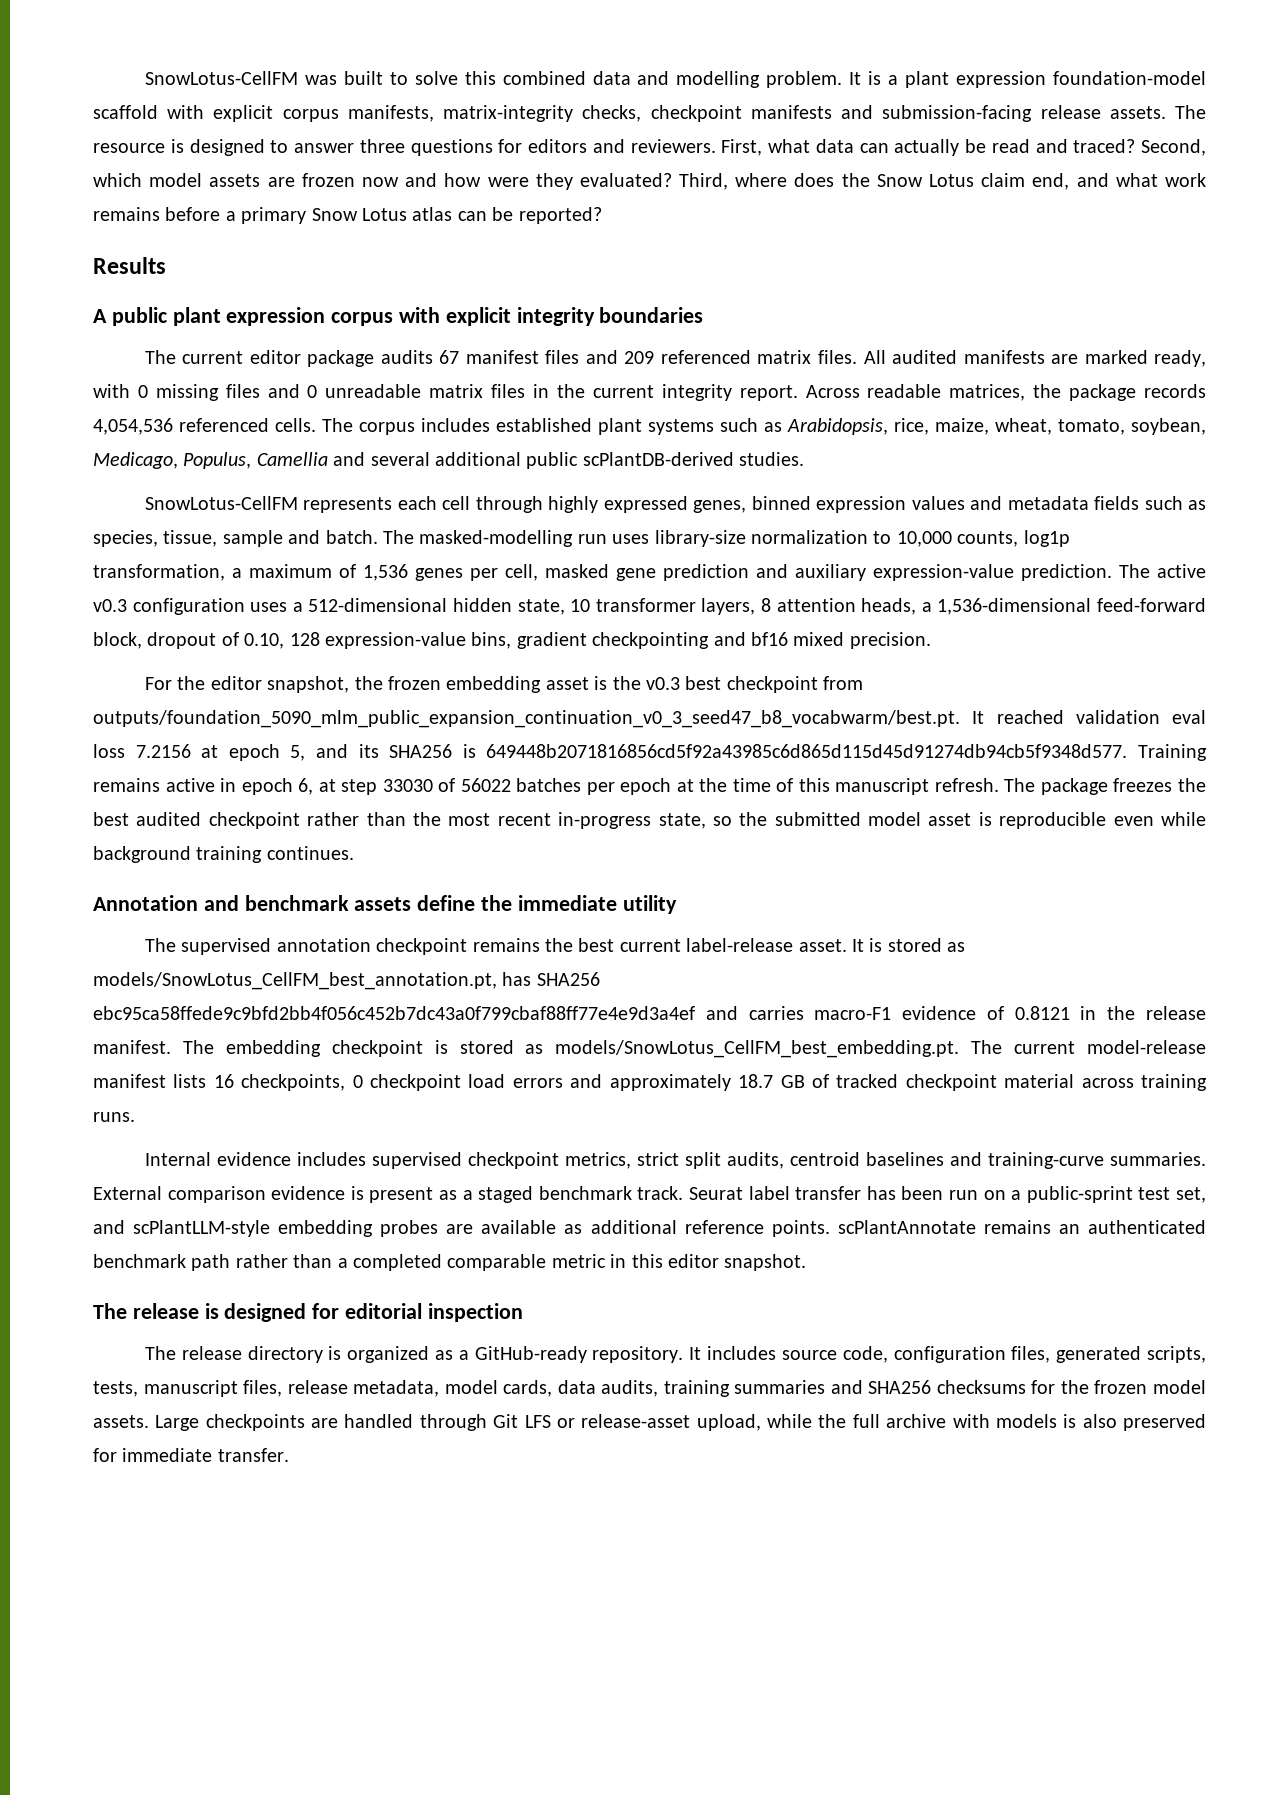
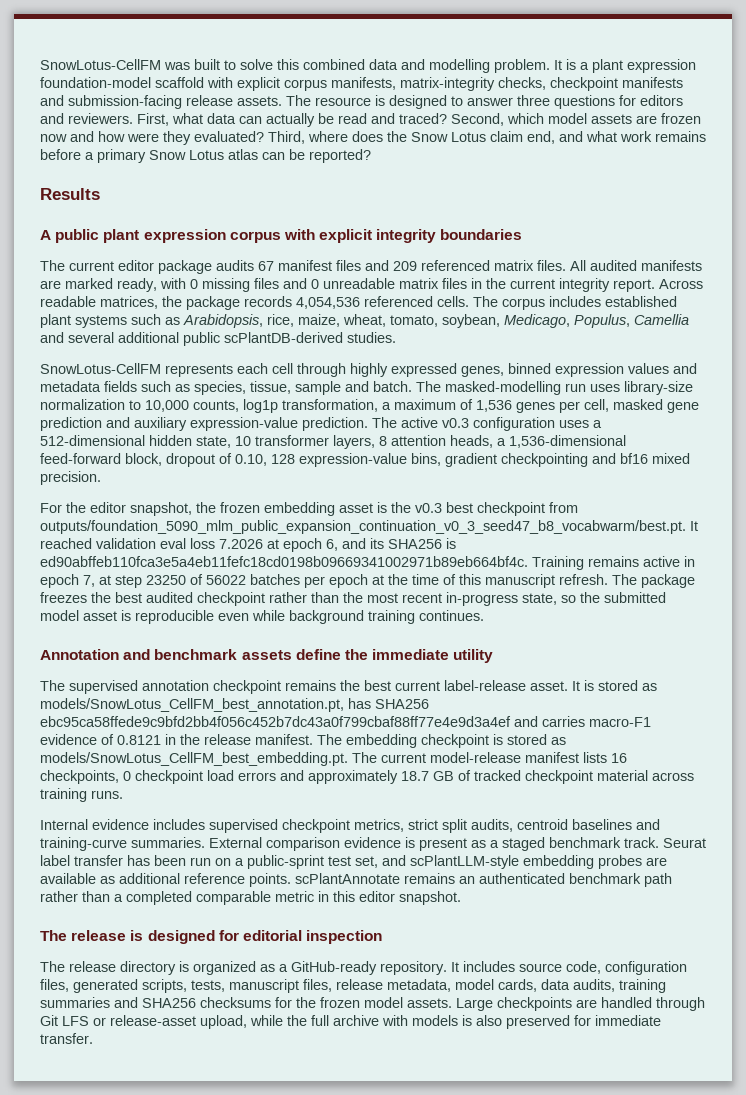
- For the editor snapshot, the frozen embedding asset is the v0.3 best checkpoint from outputs/foundation_5090_mlm_public_expansion_continuation_v0_3_seed47_b8_vocabwarm/best.pt. It reached validation eval loss 7.2156 at epoch 5, and its SHA256 is 649448b2071816856cd5f92a43985c6d865d115d45d91274db94cb5f9348d577.
+ For the editor snapshot, the frozen embedding asset is the v0.3 best checkpoint from outputs/foundation_5090_mlm_public_expansion_continuation_v0_3_seed47_b8_vocabwarm/best.pt. It reached validation eval loss 7.2026 at epoch 6, and its SHA256 is ed90abffeb110fca3e5a4eb11fefc18cd0198b09669341002971b89eb664bf4c.
- Training remains active in epoch 6, at step 33030 of 56022 batches per epoch at the time of this manuscript refresh.
+ Training remains active in epoch 7, at step 23250 of 56022 batches per epoch at the time of this manuscript refresh.

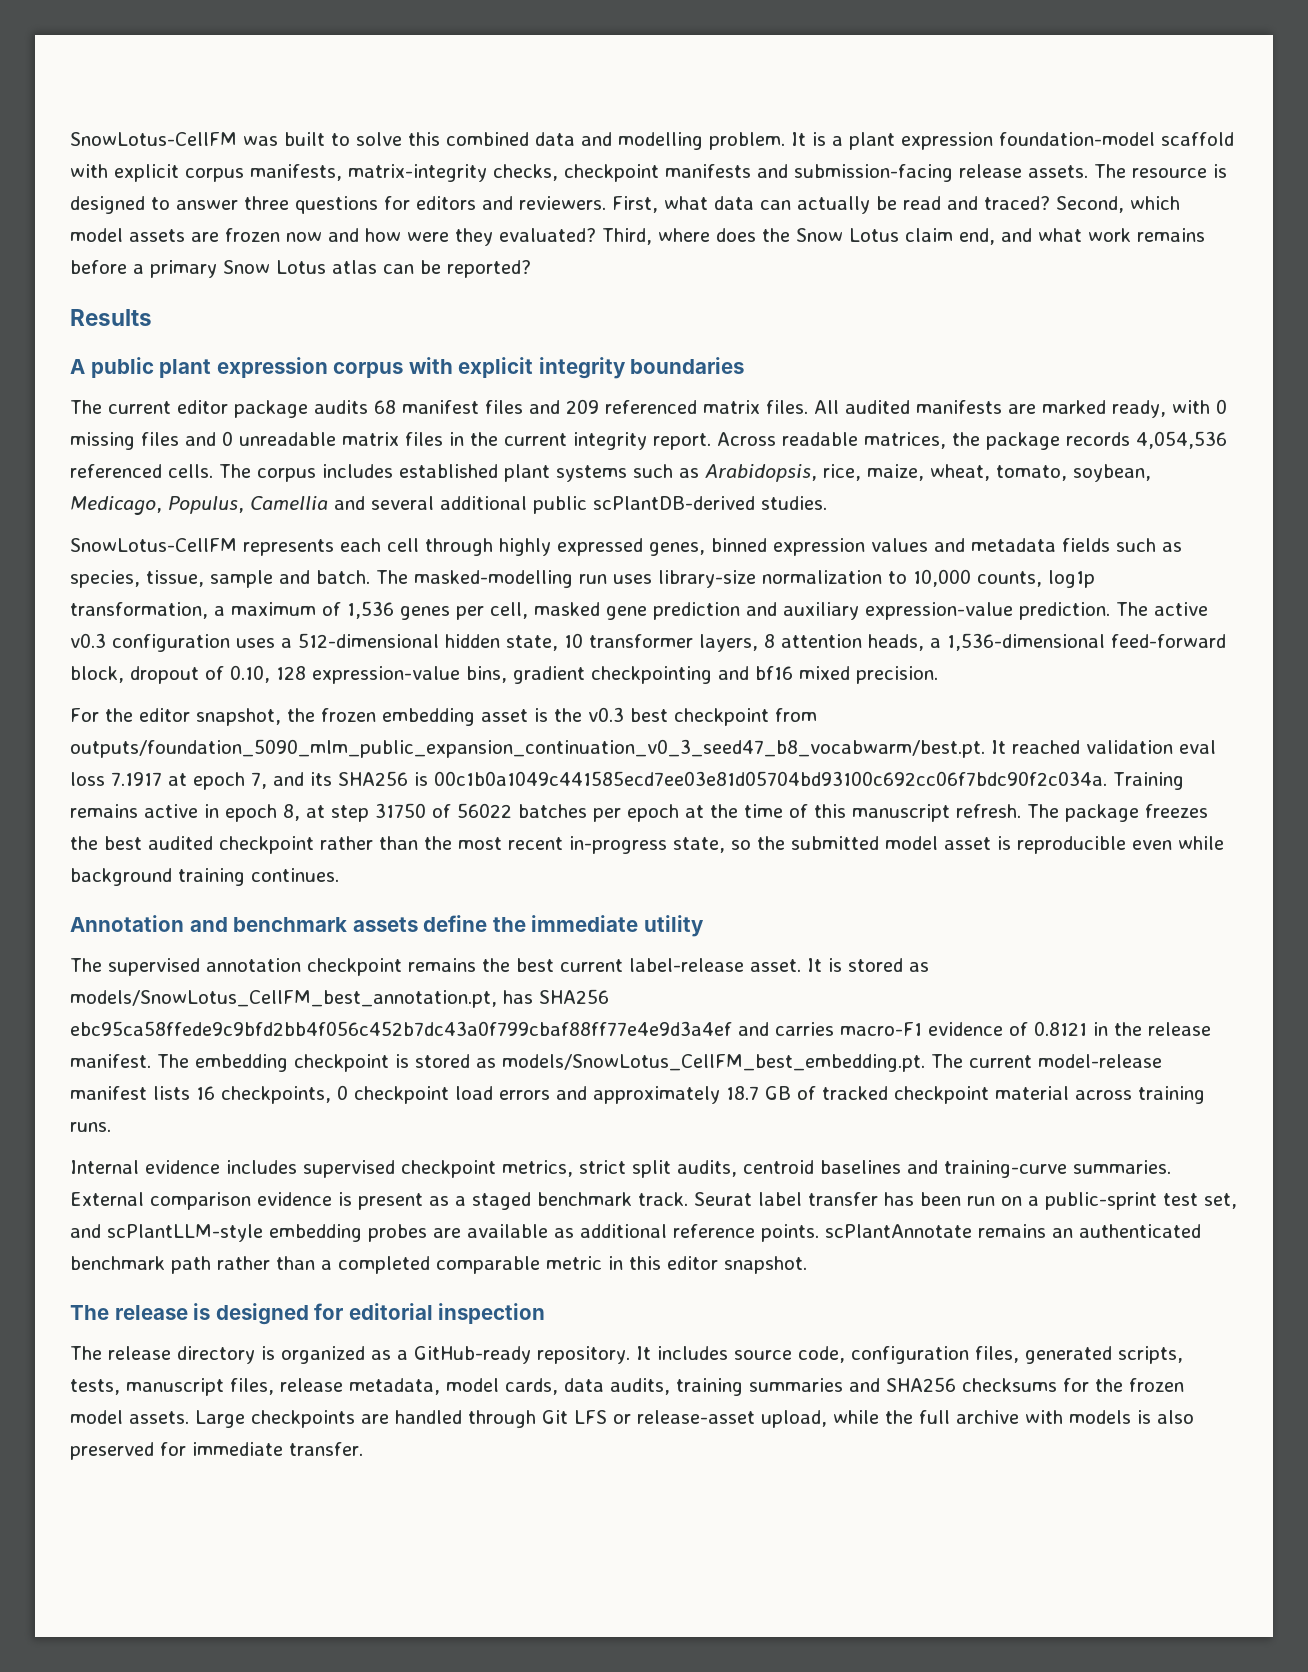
- The current editor package audits 67 manifest files and 209 referenced matrix files.
+ The current editor package audits 68 manifest files and 209 referenced matrix files.
- For the editor snapshot, the frozen embedding asset is the v0.3 best checkpoint from outputs/foundation_5090_mlm_public_expansion_continuation_v0_3_seed47_b8_vocabwarm/best.pt. It reached validation eval loss 7.2026 at epoch 6, and its SHA256 is ed90abffeb110fca3e5a4eb11fefc18cd0198b09669341002971b89eb664bf4c.
+ For the editor snapshot, the frozen embedding asset is the v0.3 best checkpoint from outputs/foundation_5090_mlm_public_expansion_continuation_v0_3_seed47_b8_vocabwarm/best.pt. It reached validation eval loss 7.1917 at epoch 7, and its SHA256 is 00c1b0a1049c441585ecd7ee03e81d05704bd93100c692cc06f7bdc90f2c034a.
- Training remains active in epoch 7, at step 23250 of 56022 batches per epoch at the time of this manuscript refresh.
+ Training remains active in epoch 8, at step 31750 of 56022 batches per epoch at the time of this manuscript refresh.

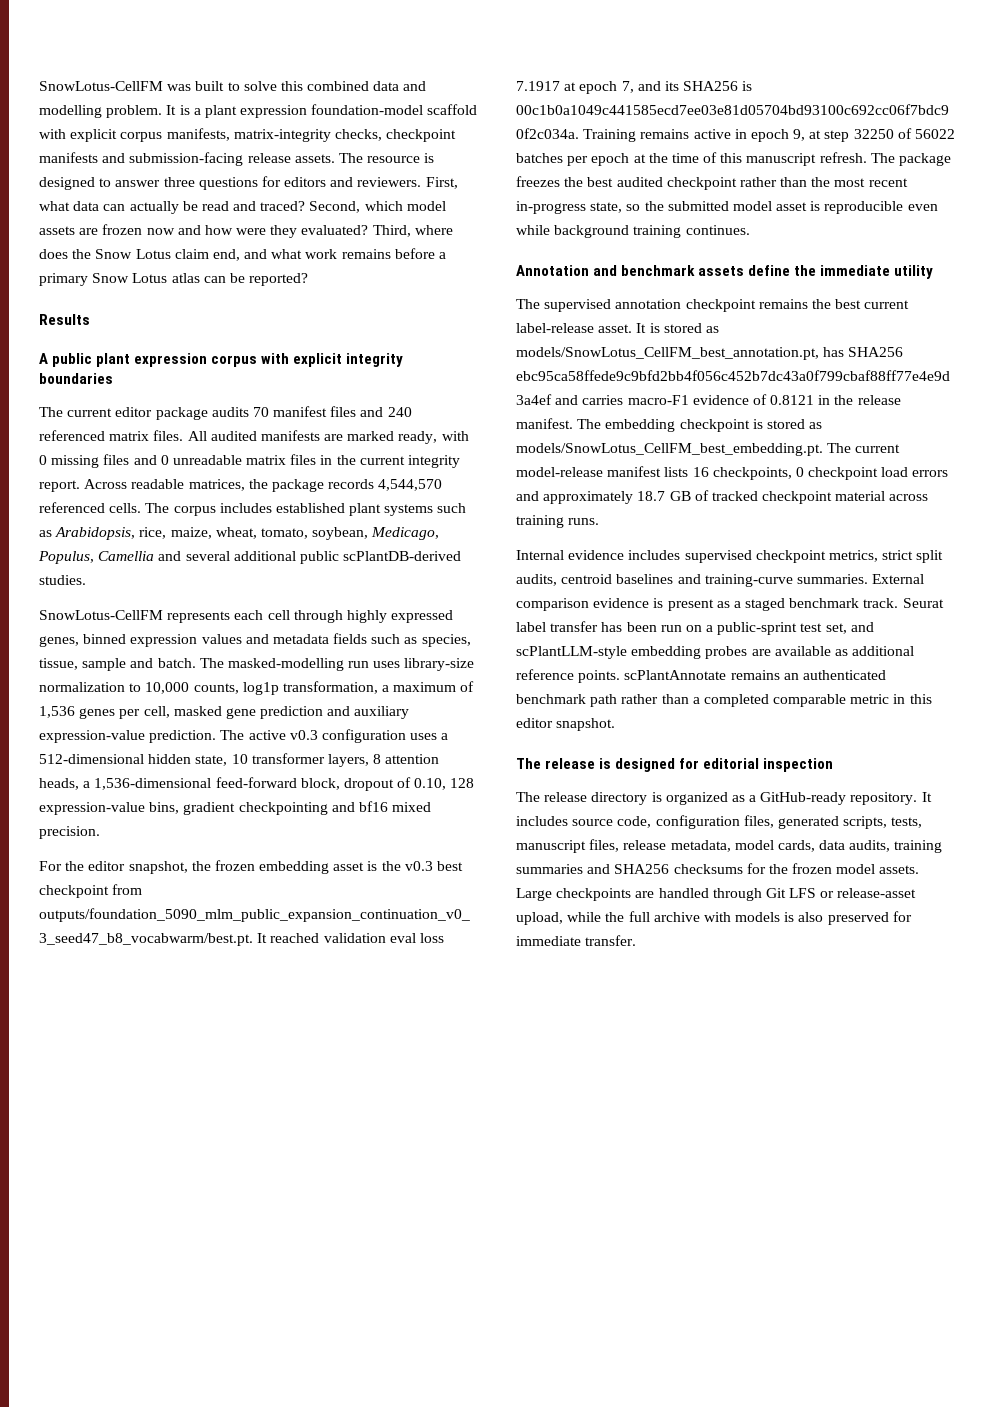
- The current editor package audits 68 manifest files and 209 referenced matrix files.
+ The current editor package audits 70 manifest files and 240 referenced matrix files.
- Across readable matrices, the package records 4,054,536 referenced cells.
+ Across readable matrices, the package records 4,544,570 referenced cells.
- Training remains active in epoch 8, at step 31750 of 56022 batches per epoch at the time of this manuscript refresh.
+ Training remains active in epoch 9, at step 32250 of 56022 batches per epoch at the time of this manuscript refresh.

